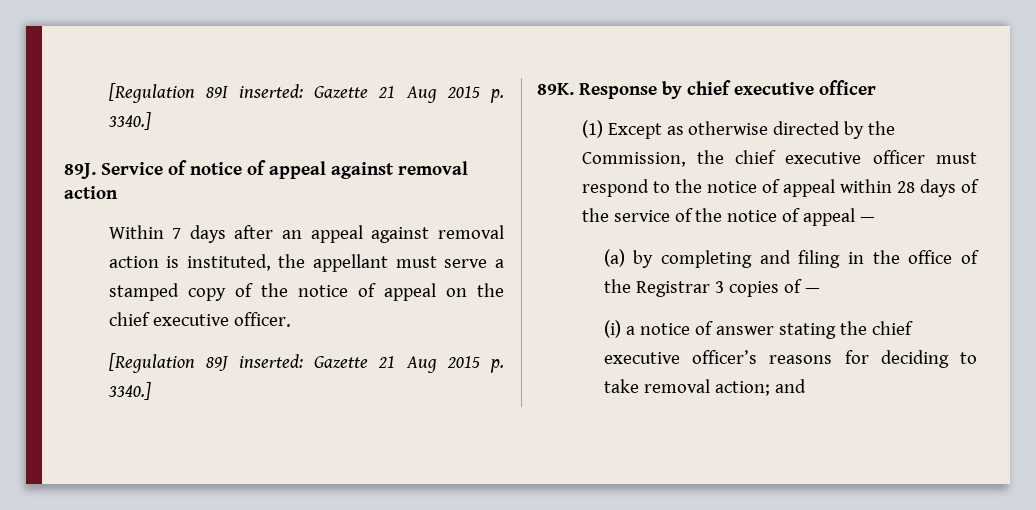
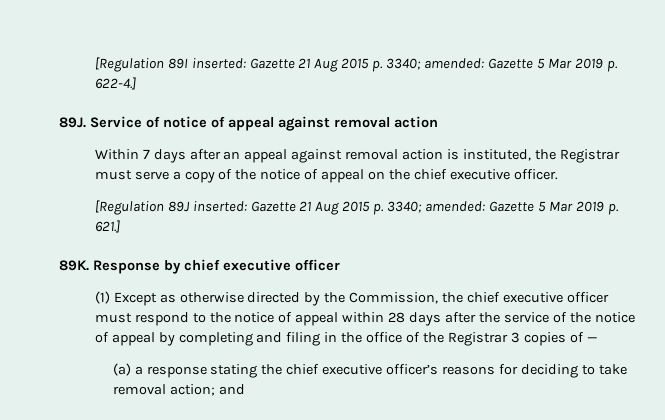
- [Regulation 89I inserted: Gazette 21 Aug 2015 p. 3340.]
+ [Regulation 89I inserted: Gazette 21 Aug 2015 p. 3340; amended: Gazette 5 Mar 2019 p. 622-4.]
- Within 7 days after an appeal against removal action is instituted, the appellant must serve a stamped copy of the notice of appeal on the chief executive officer.
+ Within 7 days after an appeal against removal action is instituted, the Registrar must serve a copy of the notice of appeal on the chief executive officer.
- [Regulation 89J inserted: Gazette 21 Aug 2015 p. 3340.]
+ [Regulation 89J inserted: Gazette 21 Aug 2015 p. 3340; amended: Gazette 5 Mar 2019 p. 621.]
- (1) Except as otherwise directed by the Commission, the chief executive officer must respond to the notice of appeal within 28 days of the service of the notice of appeal —
- (a) by completing and filing in the office of the Registrar 3 copies of —
+ (1) Except as otherwise directed by the Commission, the chief executive officer must respond to the notice of appeal within 28 days after the service of the notice of appeal by completing and filing in the office of the Registrar 3 copies of —
- (i) a notice of answer stating the chief executive officer’s reasons for deciding to take removal action; and
+ (a) a response stating the chief executive officer’s reasons for deciding to take removal action; and

